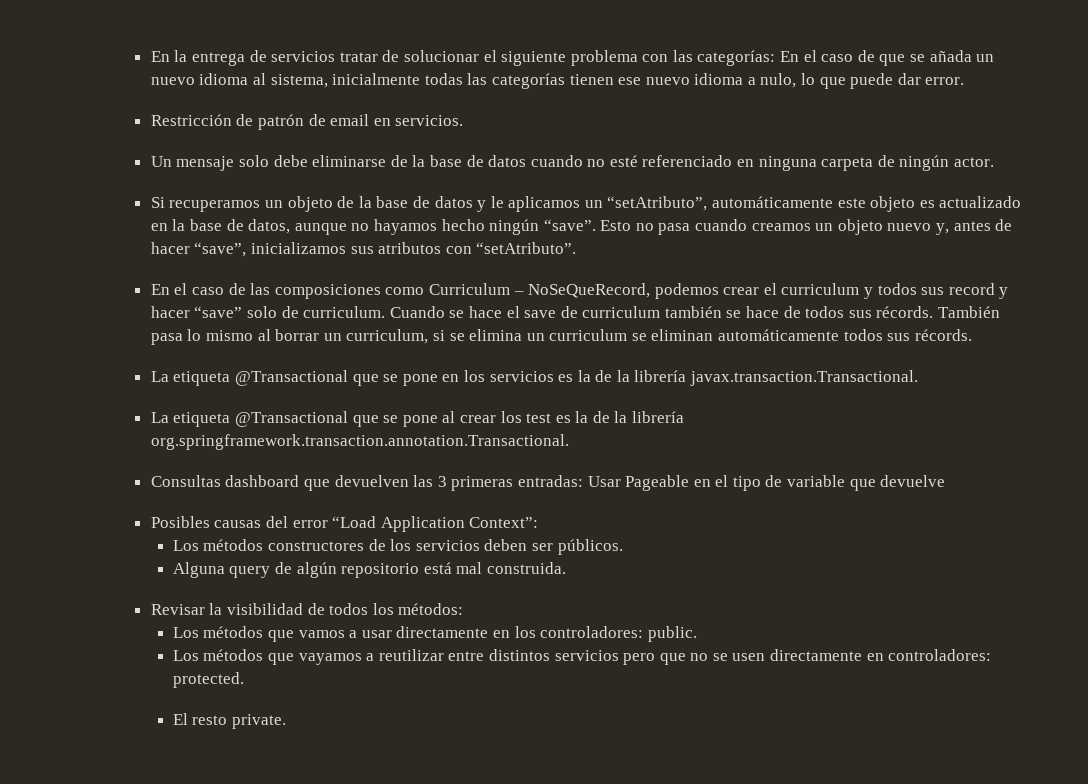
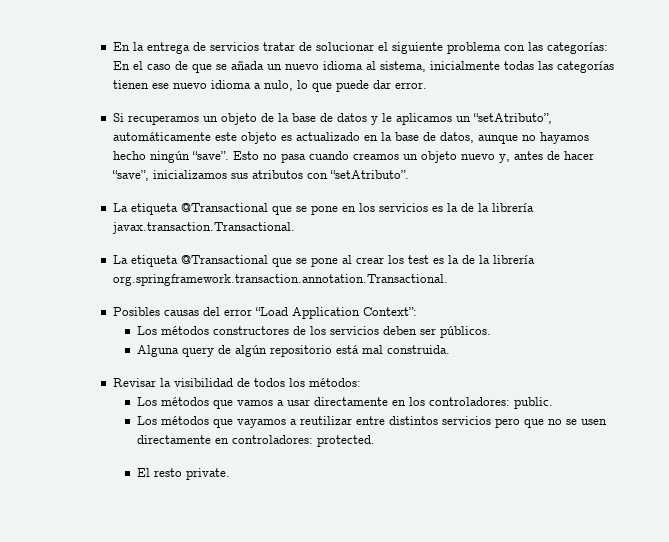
- Restricción de patrón de email en servicios.
- Un mensaje solo debe eliminarse de la base de datos cuando no esté referenciado en ninguna carpeta de ningún actor.
- En el caso de las composiciones como Curriculum – NoSeQueRecord, podemos crear el curriculum y todos sus record y hacer “save” solo de curriculum. Cuando se hace el save de curriculum también se hace de todos sus récords. También pasa lo mismo al borrar un curriculum, si se elimina un curriculum se eliminan automáticamente todos sus récords.
- Consultas dashboard que devuelven las 3 primeras entradas: Usar Pageable en el tipo de variable que devuelve

